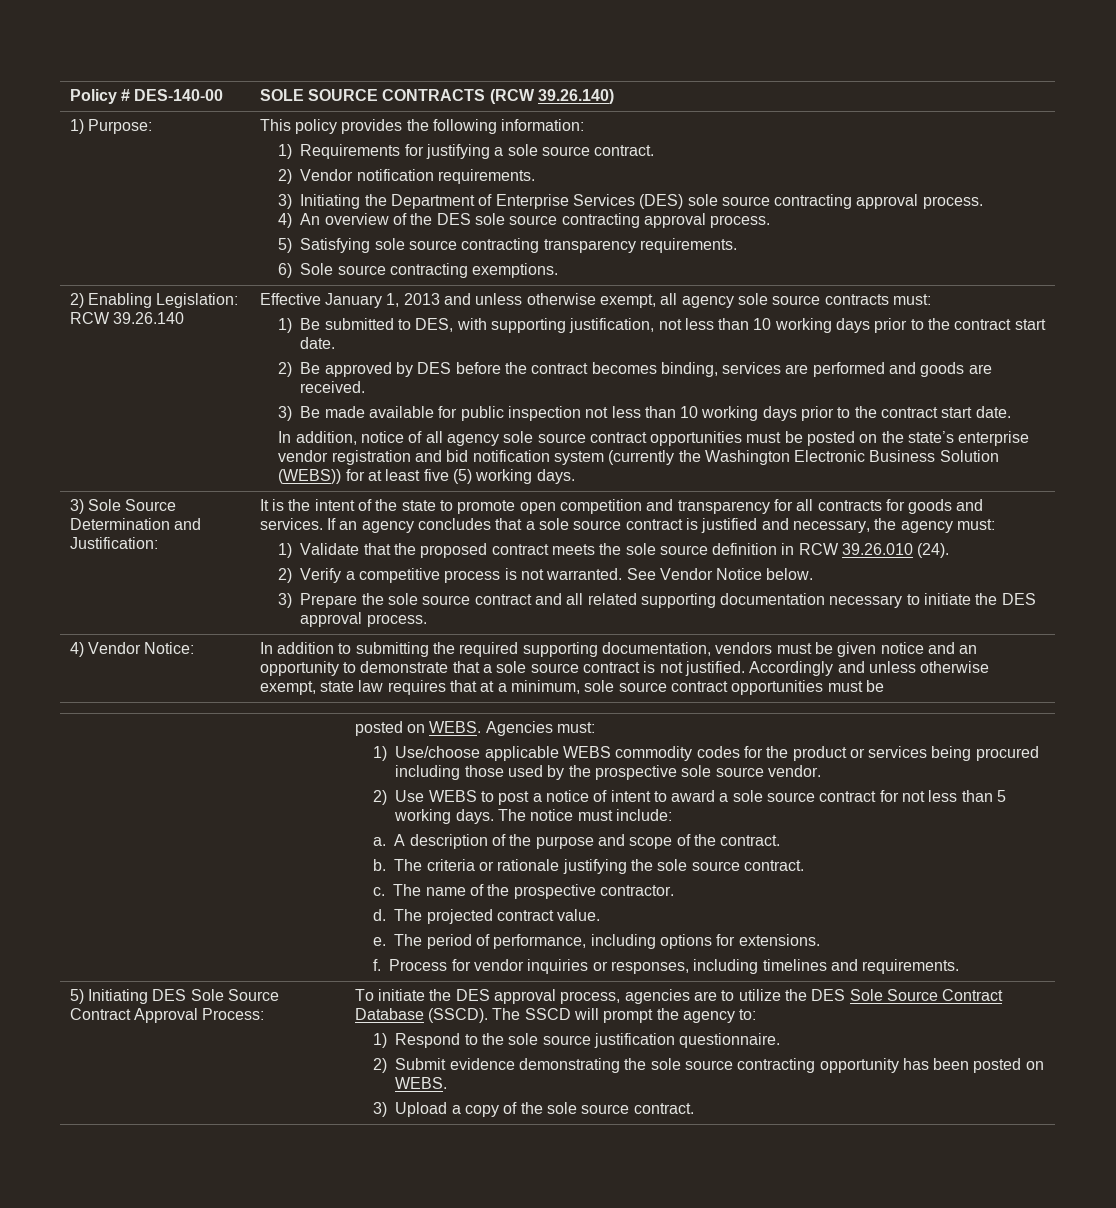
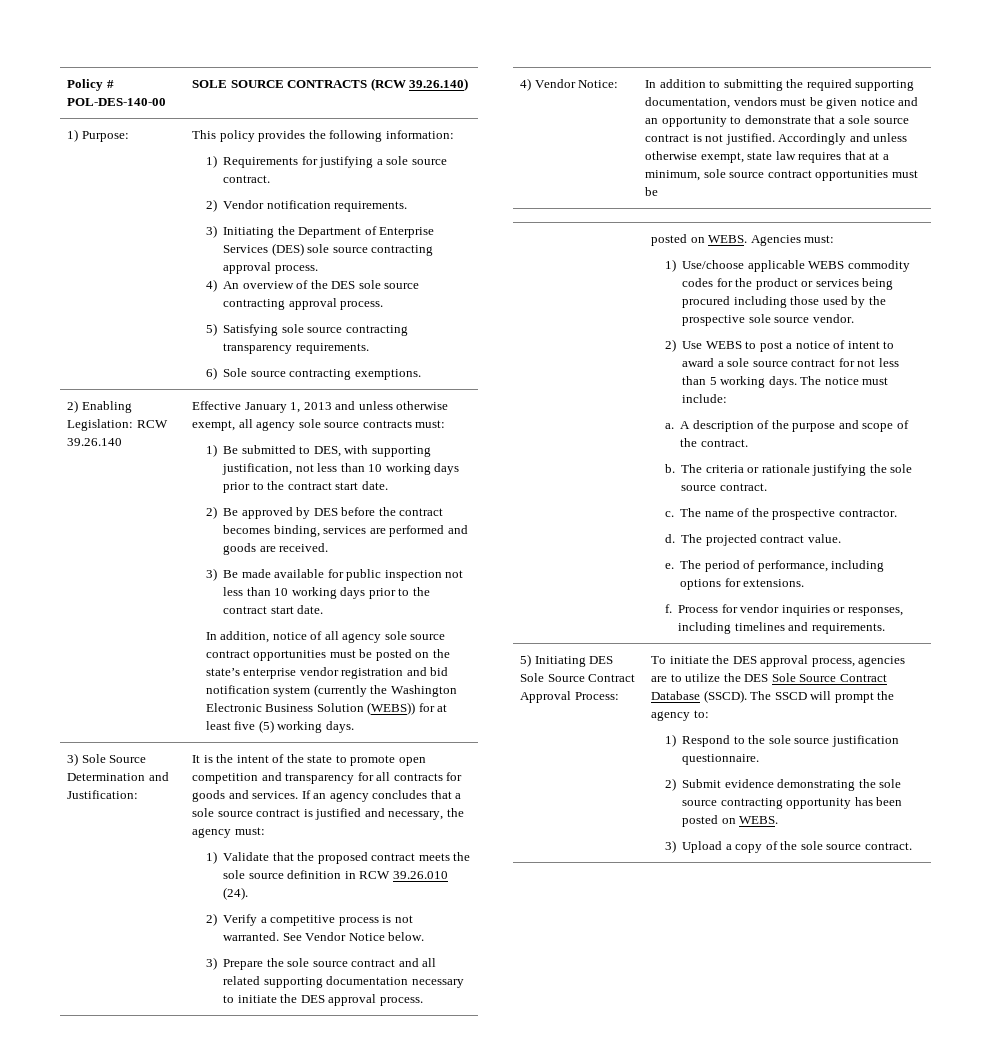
- Policy # DES-140-00 | SOLE SOURCE CONTRACTS (RCW 39.26.140)
+ Policy # POL-DES-140-00 | SOLE SOURCE CONTRACTS (RCW 39.26.140)

